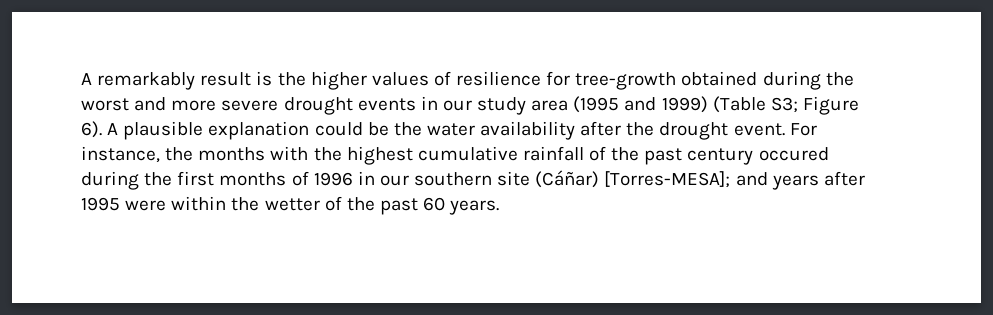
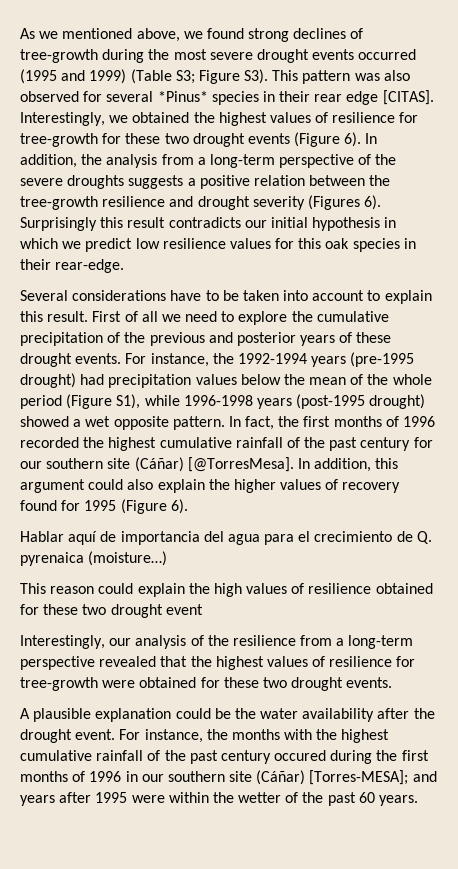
- A remarkably result is the higher values of resilience for tree-growth obtained during the worst and more severe drought events in our study area (1995 and 1999) (Table S3; Figure 6). A plausible explanation could be the water availability after the drought event.
+ As we mentioned above, we found strong declines of tree-growth during the most severe drought events occurred (1995 and 1999) (Table S3; Figure S3). This pattern was also observed for several *Pinus* species in their rear edge [CITAS]. Interestingly, we obtained the highest values of resilience for tree-growth for these two drought events (Figure 6). In addition, the analysis from a long-term perspective of the severe droughts suggests a positive relation between the tree-growth resilience and drought severity (Figures 6). Surprisingly this result contradicts our initial hypothesis in which we predict low resilience values for this oak species in their rear-edge.
+ Several considerations have to be taken into account to explain this result. First of all we need to explore the cumulative precipitation of the previous and posterior years of these drought events. For instance, the 1992-1994 years (pre-1995 drought) had precipitation values below the mean of the whole period (Figure S1), while 1996-1998 years (post-1995 drought) showed a wet opposite pattern. In fact, the first months of 1996 recorded the highest cumulative rainfall of the past century for our southern site (Cáñar) [@TorresMesa]. In addition, this argument could also explain the higher values of recovery found for 1995 (Figure 6).
+ Hablar aquí de importancia del agua para el crecimiento de Q. pyrenaica (moisture…)
+ This reason could explain the high values of resilience obtained for these two drought event
+ Interestingly, our analysis of the resilience from a long-term perspective revealed that the highest values of resilience for tree-growth were obtained for these two drought events.
+ A plausible explanation could be the water availability after the drought event.

